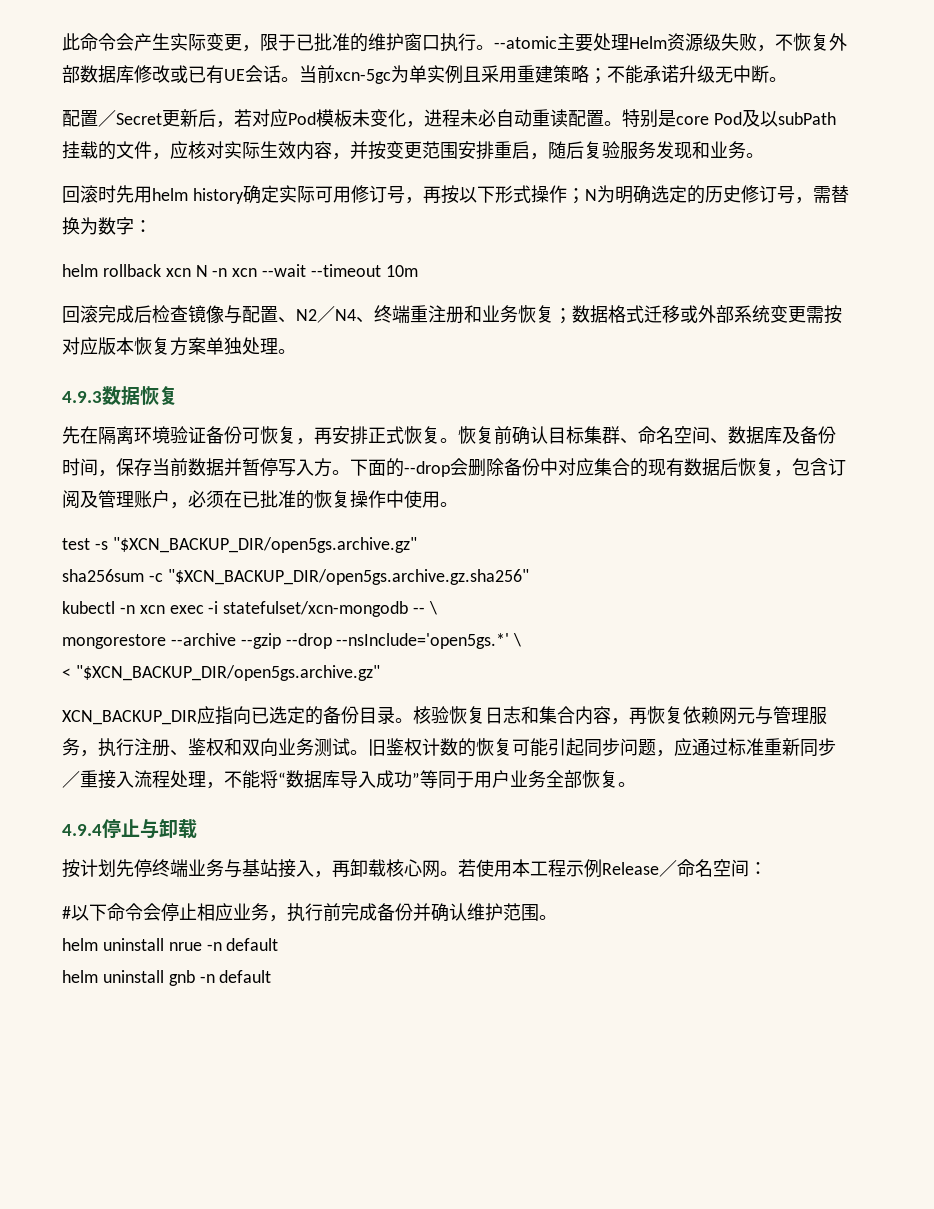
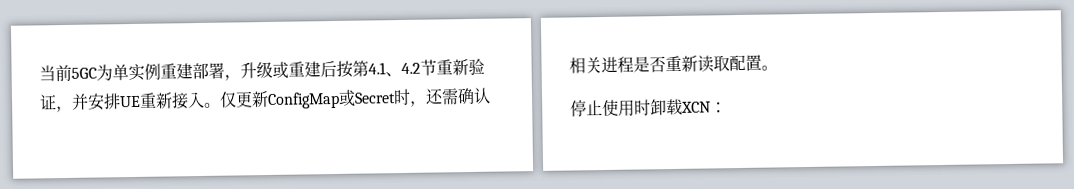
- 此命令会产生实际变更，限于已批准的维护窗口执行。--atomic主要处理Helm资源级失败，不恢复外部数据库修改或已有UE会话。当前xcn-5gc为单实例且采用重建策略；不能承诺升级无中断。
- 配置／Secret更新后，若对应Pod模板未变化，进程未必自动重读配置。特别是core Pod及以subPath挂载的文件，应核对实际生效内容，并按变更范围安排重启，随后复验服务发现和业务。
- 回滚时先用helm history确定实际可用修订号，再按以下形式操作；N为明确选定的历史修订号，需替换为数字：
- helm rollback xcn N -n xcn --wait --timeout 10m
- 回滚完成后检查镜像与配置、N2／N4、终端重注册和业务恢复；数据格式迁移或外部系统变更需按对应版本恢复方案单独处理。
- 4.9.3数据恢复
- 先在隔离环境验证备份可恢复，再安排正式恢复。恢复前确认目标集群、命名空间、数据库及备份时间，保存当前数据并暂停写入方。下面的--drop会删除备份中对应集合的现有数据后恢复，包含订阅及管理账户，必须在已批准的恢复操作中使用。
- test -s "$XCN_BACKUP_DIR/open5gs.archive.gz"
- sha256sum -c "$XCN_BACKUP_DIR/open5gs.archive.gz.sha256"
- kubectl -n xcn exec -i statefulset/xcn-mongodb -- \
- mongorestore --archive --gzip --drop --nsInclude='open5gs.*' \
- < "$XCN_BACKUP_DIR/open5gs.archive.gz"
- XCN_BACKUP_DIR应指向已选定的备份目录。核验恢复日志和集合内容，再恢复依赖网元与管理服务，执行注册、鉴权和双向业务测试。旧鉴权计数的恢复可能引起同步问题，应通过标准重新同步／重接入流程处理，不能将“数据库导入成功”等同于用户业务全部恢复。
- 4.9.4停止与卸载
- 按计划先停终端业务与基站接入，再卸载核心网。若使用本工程示例Release／命名空间：
- #以下命令会停止相应业务，执行前完成备份并确认维护范围。
- helm uninstall nrue -n default
- helm uninstall gnb -n default
+ 当前5GC为单实例重建部署，升级或重建后按第4.1、4.2节重新验证，并安排UE重新接入。仅更新ConfigMap或Secret时，还需确认相关进程是否重新读取配置。
+ 停止使用时卸载XCN：

